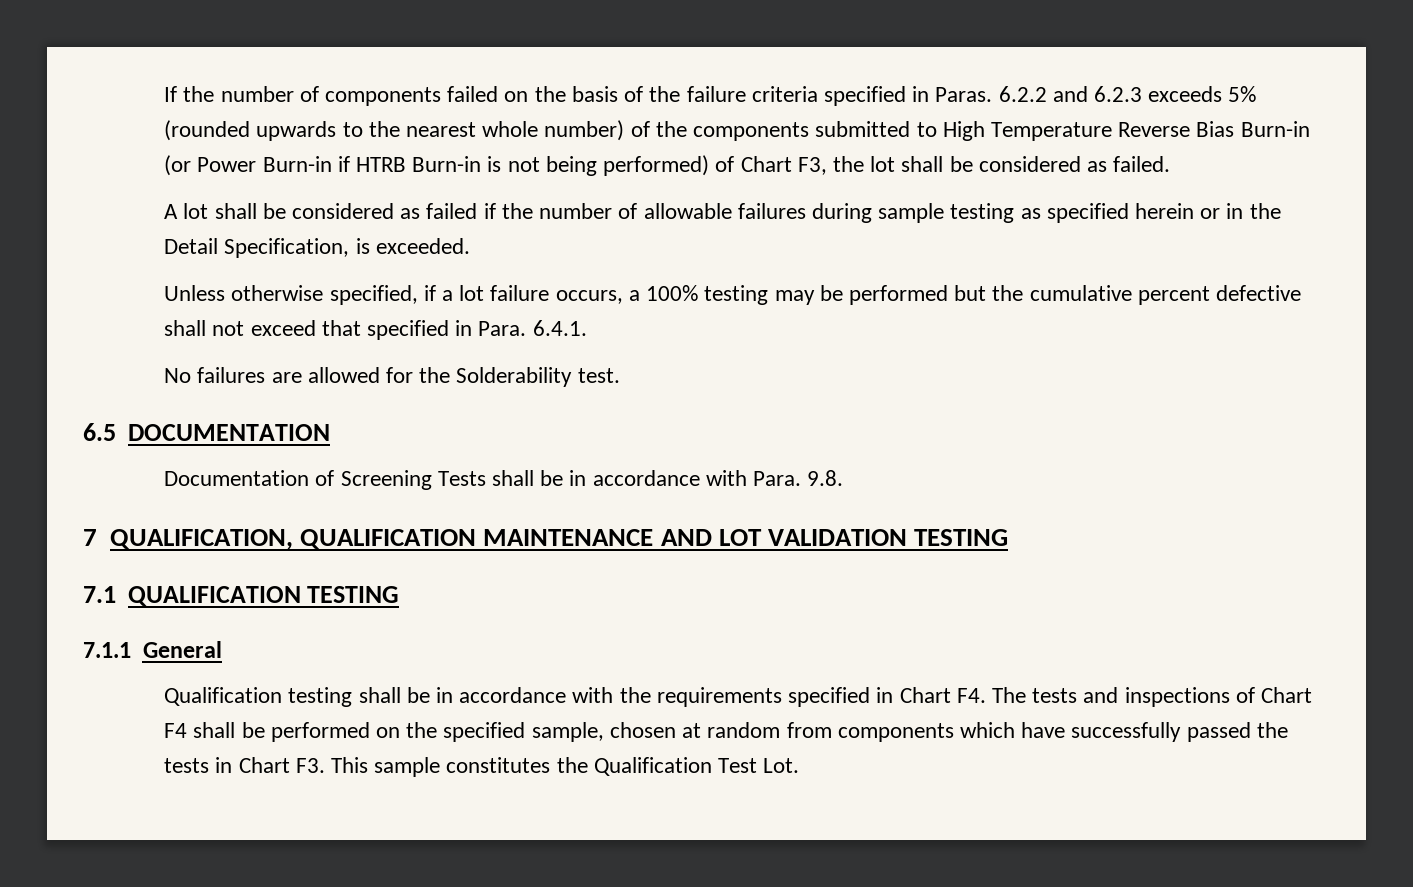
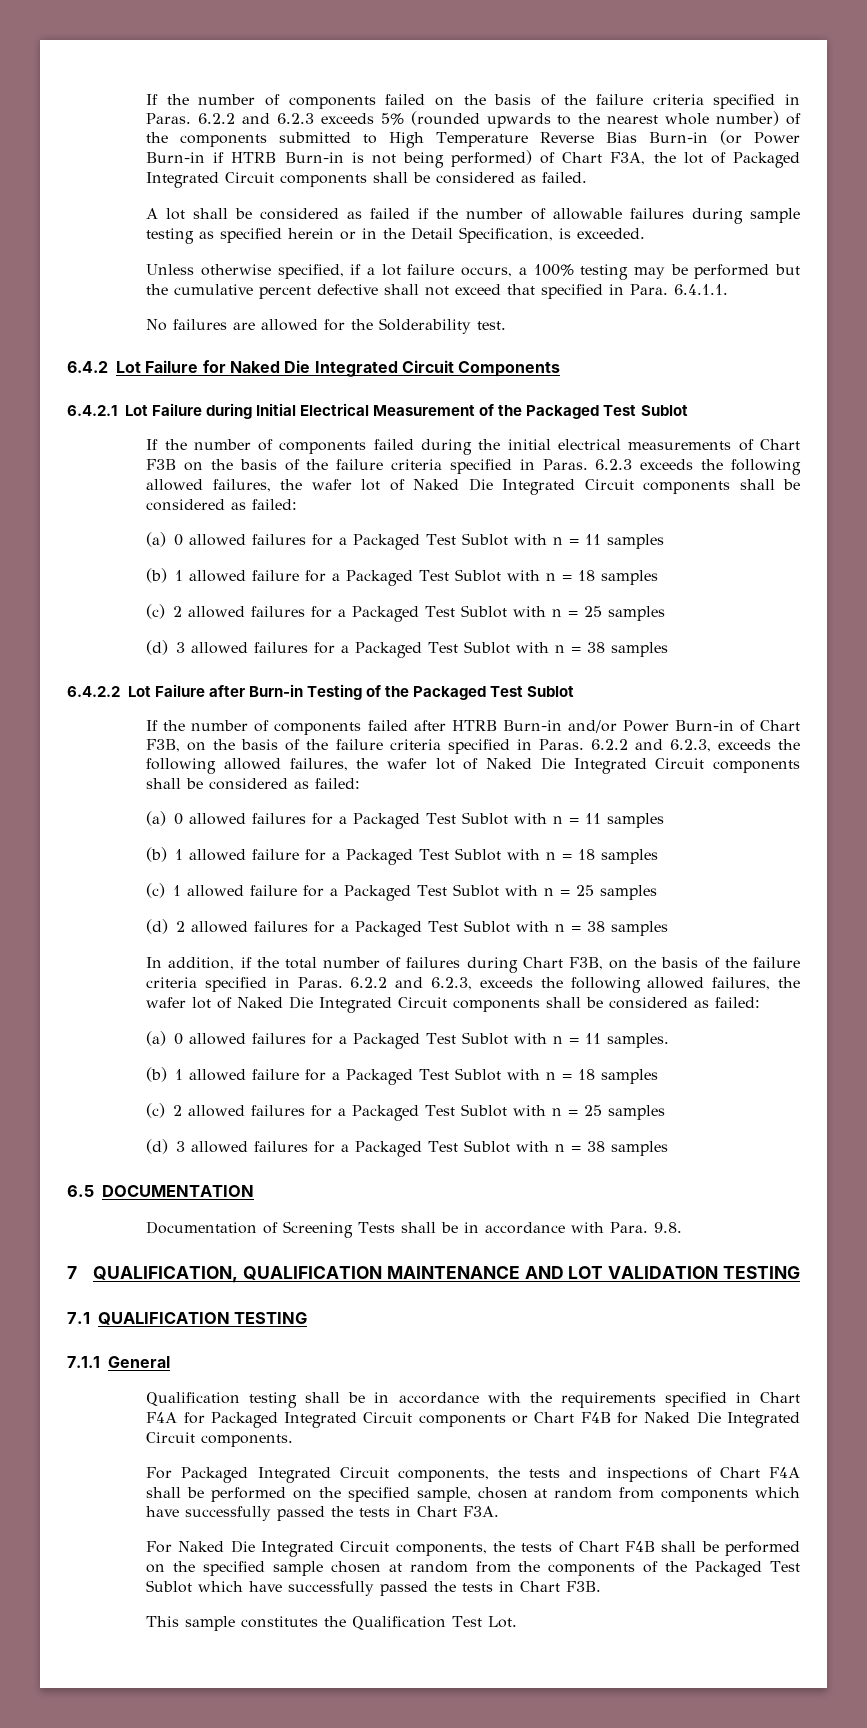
- If the number of components failed on the basis of the failure criteria specified in Paras. 6.2.2 and 6.2.3 exceeds 5% (rounded upwards to the nearest whole number) of the components submitted to High Temperature Reverse Bias Burn-in (or Power Burn-in if HTRB Burn-in is not being performed) of Chart F3, the lot shall be considered as failed.
+ If the number of components failed on the basis of the failure criteria specified in Paras. 6.2.2 and 6.2.3 exceeds 5% (rounded upwards to the nearest whole number) of the components submitted to High Temperature Reverse Bias Burn-in (or Power Burn-in if HTRB Burn-in is not being performed) of Chart F3A, the lot of Packaged Integrated Circuit components shall be considered as failed.
- Unless otherwise specified, if a lot failure occurs, a 100% testing may be performed but the cumulative percent defective shall not exceed that specified in Para. 6.4.1.
+ Unless otherwise specified, if a lot failure occurs, a 100% testing may be performed but the cumulative percent defective shall not exceed that specified in Para. 6.4.1.1.
+ 6.4.2 Lot Failure for Naked Die Integrated Circuit Components
+ 6.4.2.1 Lot Failure during Initial Electrical Measurement of the Packaged Test Sublot
+ If the number of components failed during the initial electrical measurements of Chart F3B on the basis of the failure criteria specified in Paras. 6.2.3 exceeds the following allowed failures, the wafer lot of Naked Die Integrated Circuit components shall be considered as failed:
+ (a) 0 allowed failures for a Packaged Test Sublot with n = 11 samples
+ (b) 1 allowed failure for a Packaged Test Sublot with n = 18 samples
+ (c) 2 allowed failures for a Packaged Test Sublot with n = 25 samples
+ (d) 3 allowed failures for a Packaged Test Sublot with n = 38 samples
+ 6.4.2.2 Lot Failure after Burn-in Testing of the Packaged Test Sublot
+ If the number of components failed after HTRB Burn-in and/or Power Burn-in of Chart F3B, on the basis of the failure criteria specified in Paras. 6.2.2 and 6.2.3, exceeds the following allowed failures, the wafer lot of Naked Die Integrated Circuit components shall be considered as failed:
+ (a) 0 allowed failures for a Packaged Test Sublot with n = 11 samples
+ (b) 1 allowed failure for a Packaged Test Sublot with n = 18 samples
+ (c) 1 allowed failure for a Packaged Test Sublot with n = 25 samples
+ (d) 2 allowed failures for a Packaged Test Sublot with n = 38 samples
+ In addition, if the total number of failures during Chart F3B, on the basis of the failure criteria specified in Paras. 6.2.2 and 6.2.3, exceeds the following allowed failures, the wafer lot of Naked Die Integrated Circuit components shall be considered as failed:
+ (a) 0 allowed failures for a Packaged Test Sublot with n = 11 samples.
+ (b) 1 allowed failure for a Packaged Test Sublot with n = 18 samples
+ (c) 2 allowed failures for a Packaged Test Sublot with n = 25 samples
+ (d) 3 allowed failures for a Packaged Test Sublot with n = 38 samples
- Qualification testing shall be in accordance with the requirements specified in Chart F4. The tests and inspections of Chart F4 shall be performed on the specified sample, chosen at random from components which have successfully passed the tests in Chart F3. This sample constitutes the Qualification Test Lot.
+ Qualification testing shall be in accordance with the requirements specified in Chart F4A for Packaged Integrated Circuit components or Chart F4B for Naked Die Integrated Circuit components.
+ For Packaged Integrated Circuit components, the tests and inspections of Chart F4A shall be performed on the specified sample, chosen at random from components which have successfully passed the tests in Chart F3A.
+ For Naked Die Integrated Circuit components, the tests of Chart F4B shall be performed on the specified sample chosen at random from the components of the Packaged Test Sublot which have successfully passed the tests in Chart F3B.
+ This sample constitutes the Qualification Test Lot.

